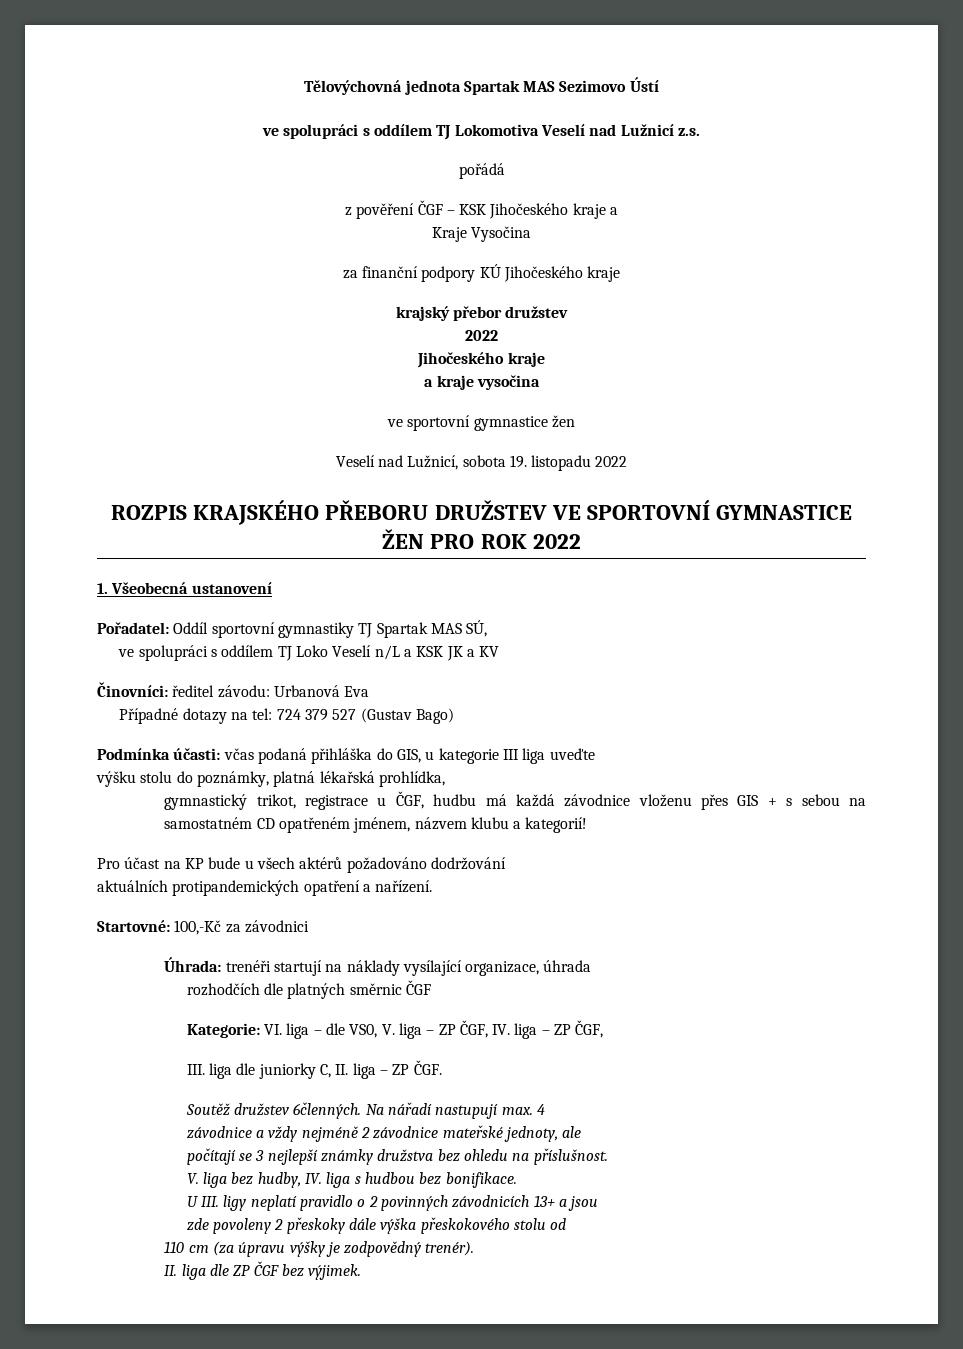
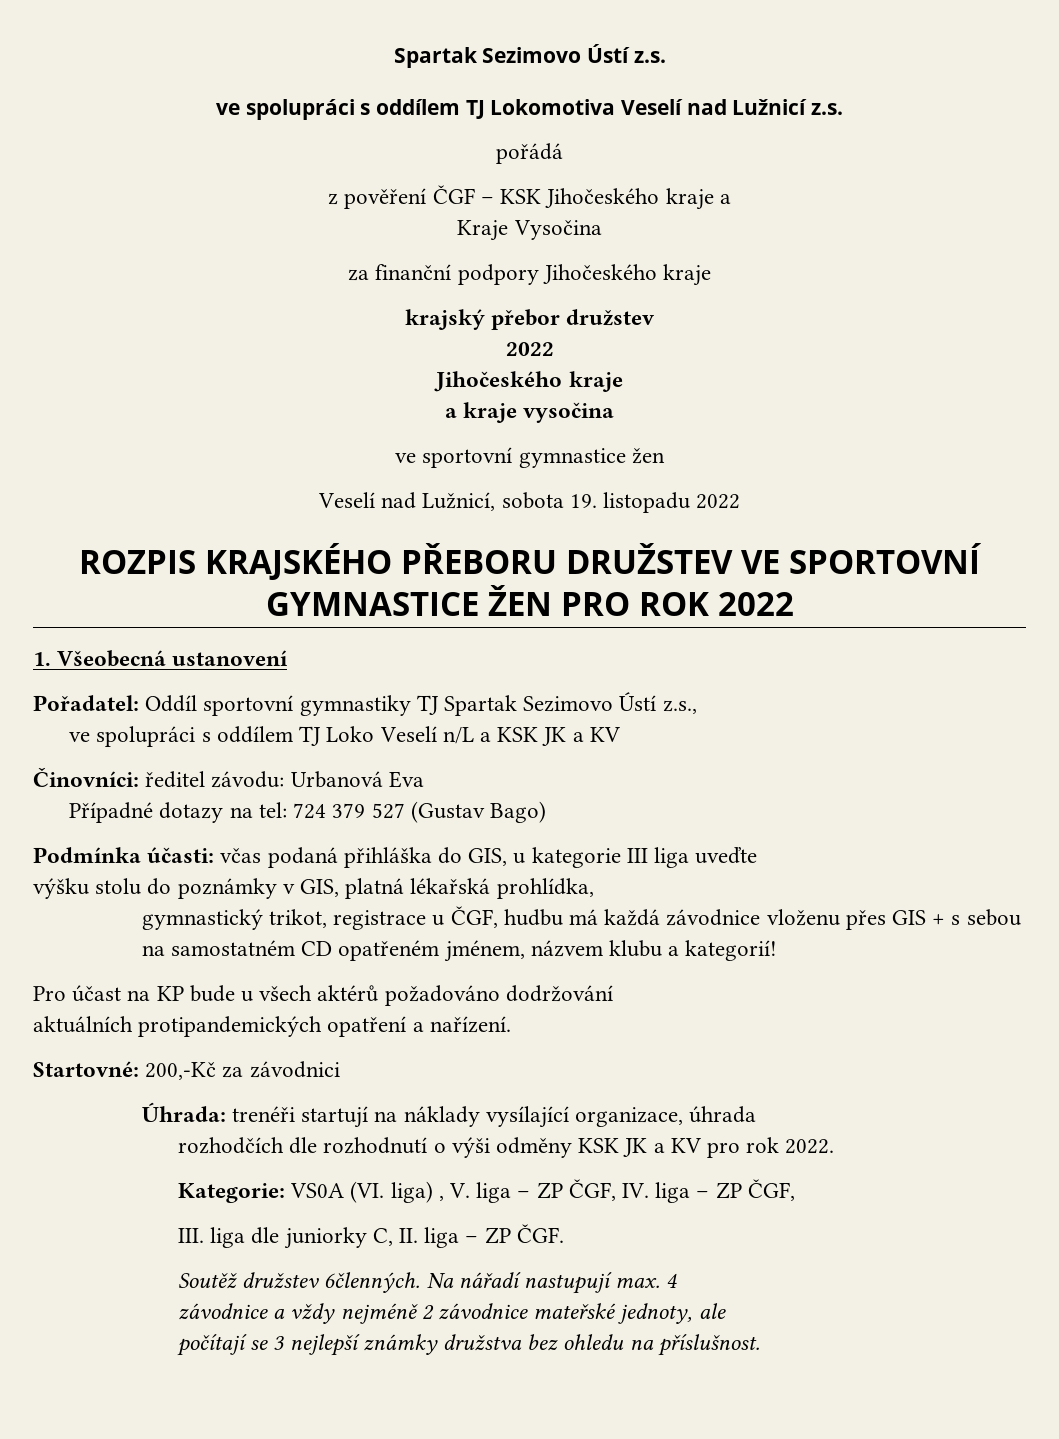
- Tělovýchovná jednota Spartak MAS Sezimovo Ústí
+ Spartak Sezimovo Ústí z.s.
- za finanční podpory KÚ Jihočeského kraje
+ za finanční podpory Jihočeského kraje
- Pořadatel: Oddíl sportovní gymnastiky TJ Spartak MAS SÚ,
+ Pořadatel: Oddíl sportovní gymnastiky TJ Spartak Sezimovo Ústí z.s.,
- výšku stolu do poznámky, platná lékařská prohlídka,
+ výšku stolu do poznámky v GIS, platná lékařská prohlídka,
- Startovné: 100,-Kč za závodnici
+ Startovné: 200,-Kč za závodnici
- rozhodčích dle platných směrnic ČGF
- Kategorie: VI. liga – dle VS0, V. liga – ZP ČGF, IV. liga – ZP ČGF,
+ rozhodčích dle rozhodnutí o výši odměny KSK JK a KV pro rok 2022.
+ Kategorie: VS0A (VI. liga) , V. liga – ZP ČGF, IV. liga – ZP ČGF,
- V. liga bez hudby, IV. liga s hudbou bez bonifikace.
- U III. ligy neplatí pravidlo o 2 povinných závodnicích 13+ a jsou
- zde povoleny 2 přeskoky dále výška přeskokového stolu od
- 110 cm (za úpravu výšky je zodpovědný trenér).
- II. liga dle ZP ČGF bez výjimek.

